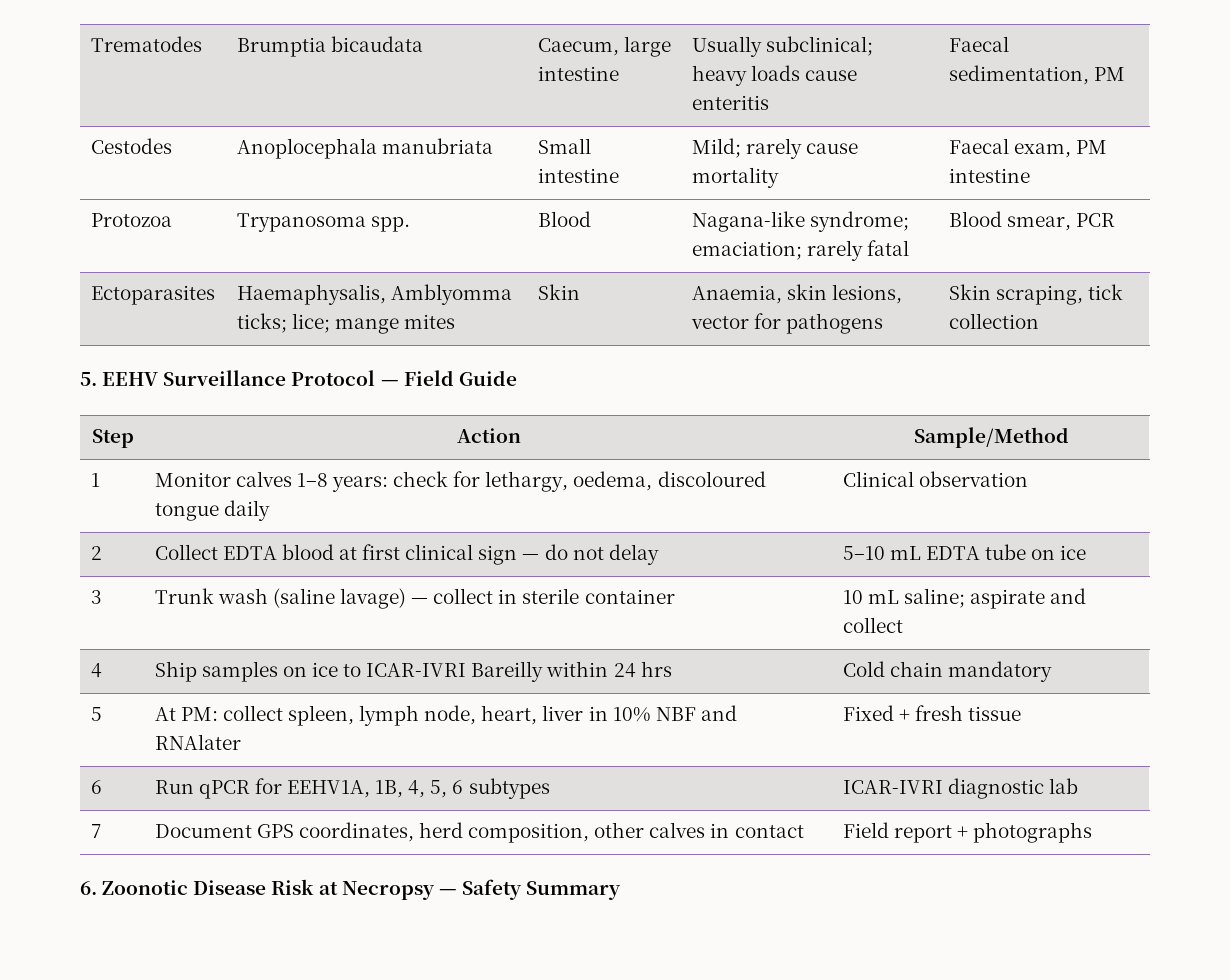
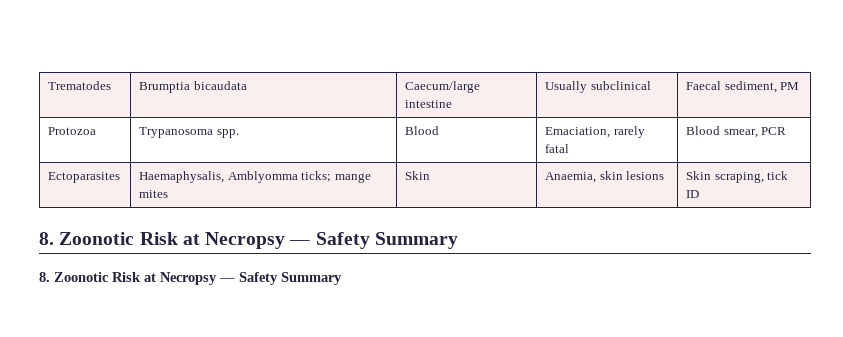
- Trematodes | Brumptia bicaudata | Caecum, large intestine | Usually subclinical; heavy loads cause enteritis | Faecal sedimentation, PM
- Cestodes | Anoplocephala manubriata | Small intestine | Mild; rarely cause mortality | Faecal exam, PM intestine
+ Trematodes | Brumptia bicaudata | Caecum/large intestine | Usually subclinical | Faecal sediment, PM
- Protozoa | Trypanosoma spp. | Blood | Nagana-like syndrome; emaciation; rarely fatal | Blood smear, PCR
+ Protozoa | Trypanosoma spp. | Blood | Emaciation, rarely fatal | Blood smear, PCR
- Ectoparasites | Haemaphysalis, Amblyomma ticks; lice; mange mites | Skin | Anaemia, skin lesions, vector for pathogens | Skin scraping, tick collection
- 5. EEHV Surveillance Protocol — Field Guide
- Step | Action | Sample/Method
- 1 | Monitor calves 1–8 years: check for lethargy, oedema, discoloured tongue daily | Clinical observation
- 2 | Collect EDTA blood at first clinical sign — do not delay | 5–10 mL EDTA tube on ice
- 3 | Trunk wash (saline lavage) — collect in sterile container | 10 mL saline; aspirate and collect
- 4 | Ship samples on ice to ICAR-IVRI Bareilly within 24 hrs | Cold chain mandatory
- 5 | At PM: collect spleen, lymph node, heart, liver in 10% NBF and RNAlater | Fixed + fresh tissue
- 6 | Run qPCR for EEHV1A, 1B, 4, 5, 6 subtypes | ICAR-IVRI diagnostic lab
- 7 | Document GPS coordinates, herd composition, other calves in contact | Field report + photographs
- 6. Zoonotic Disease Risk at Necropsy — Safety Summary
+ Ectoparasites | Haemaphysalis, Amblyomma ticks; mange mites | Skin | Anaemia, skin lesions | Skin scraping, tick ID
+ 8. Zoonotic Risk at Necropsy — Safety Summary
+ 8. Zoonotic Risk at Necropsy — Safety Summary

